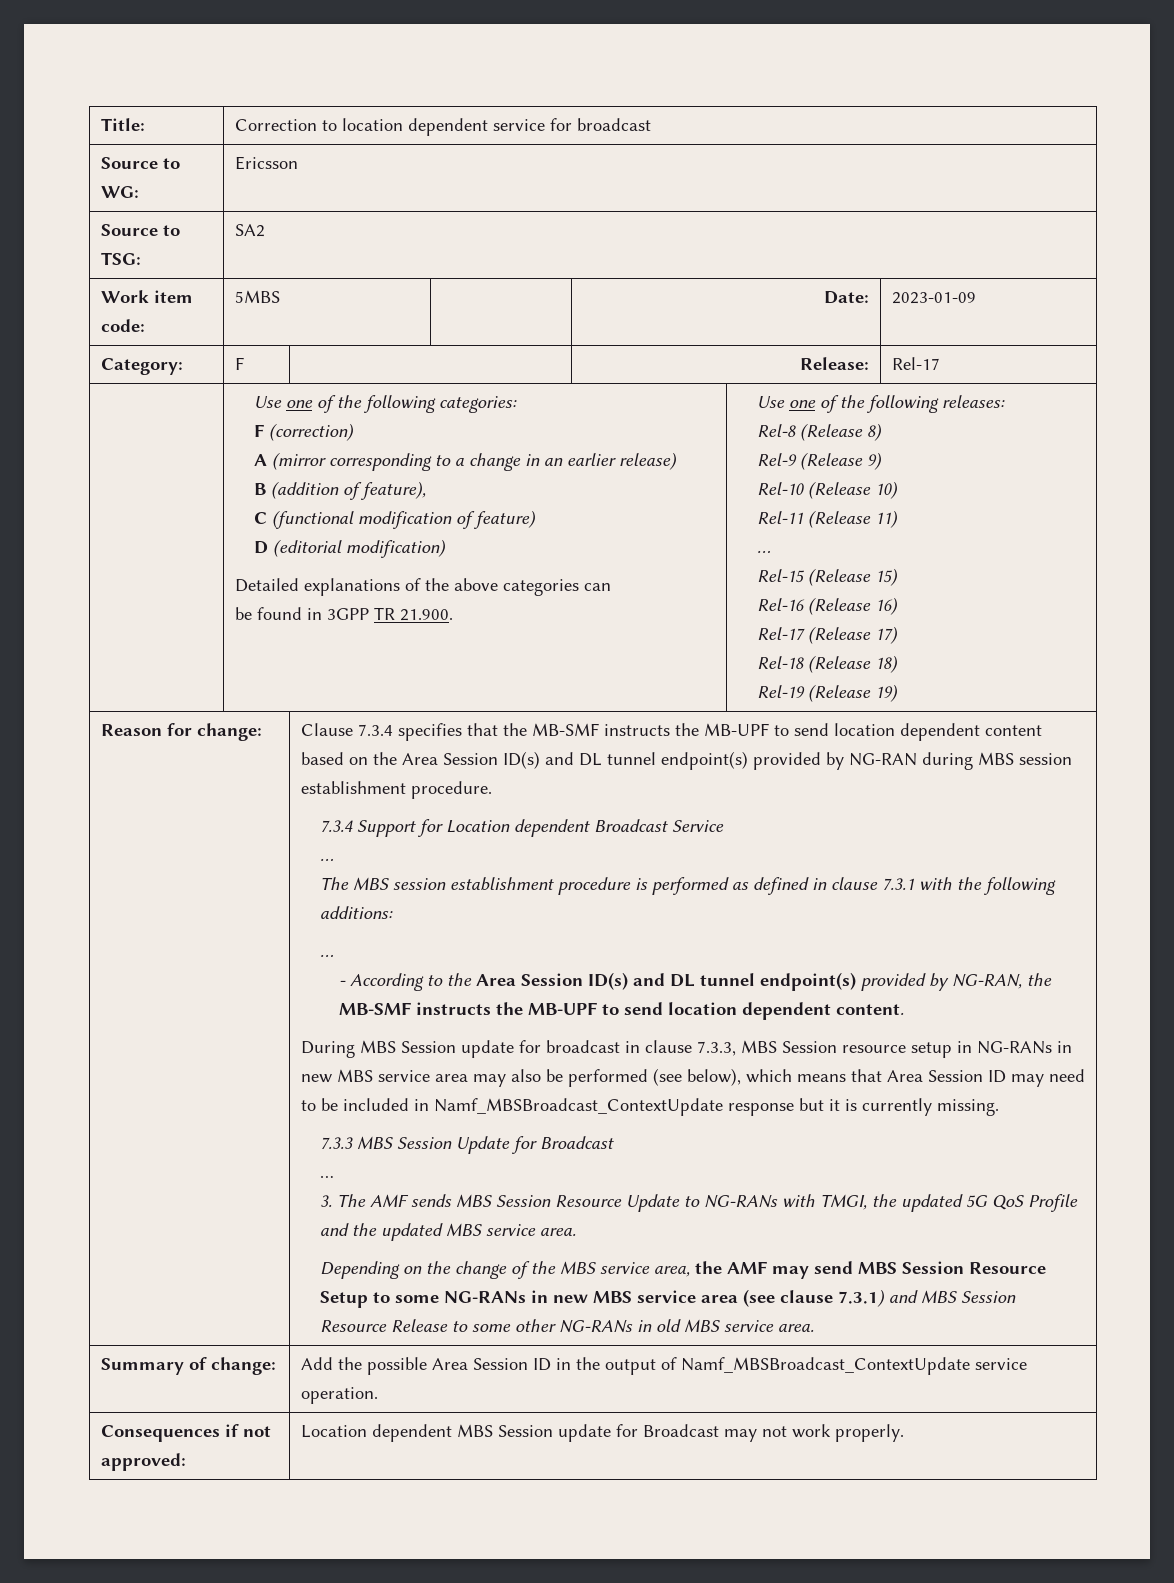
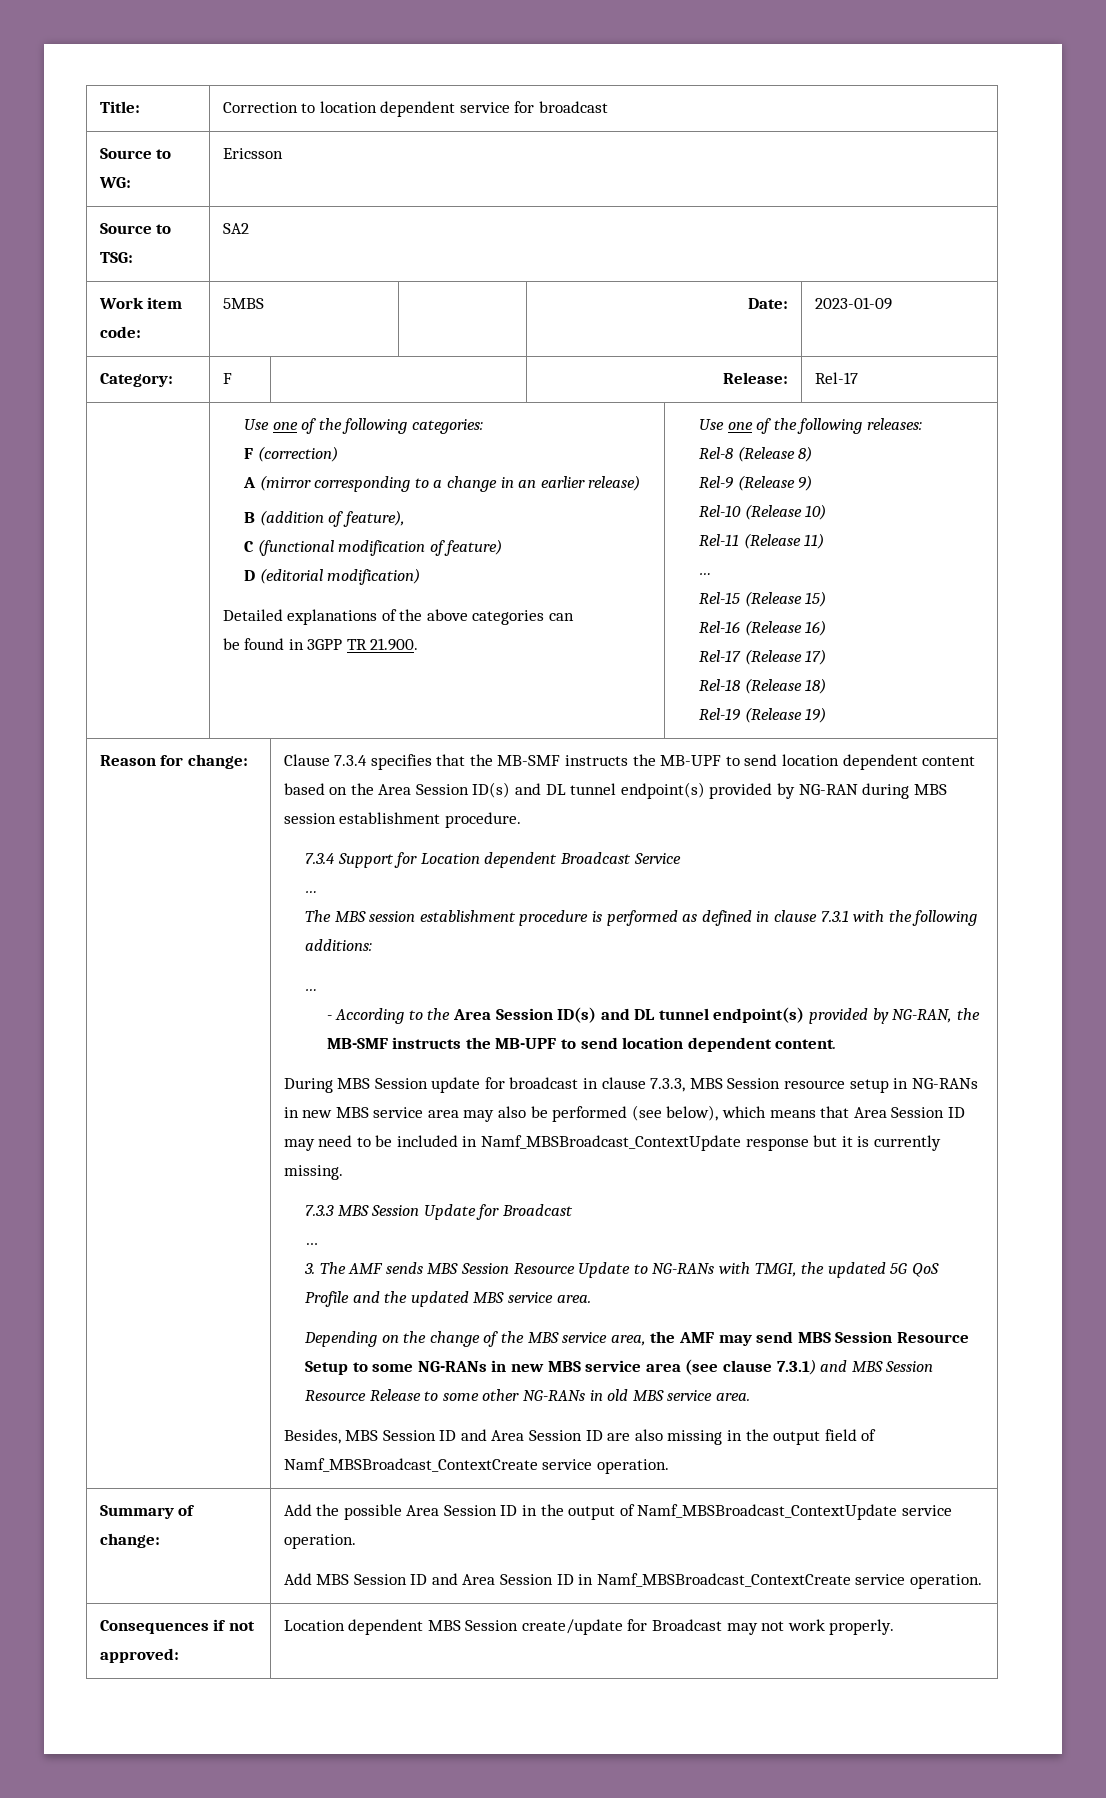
+ Besides, MBS Session ID and Area Session ID are also missing in the output field of Namf_MBSBroadcast_ContextCreate service operation.
  Summary of change: | Add the possible Area Session ID in the output of Namf_MBSBroadcast_ContextUpdate service operation.
+ Add MBS Session ID and Area Session ID in Namf_MBSBroadcast_ContextCreate service operation.
- Consequences if not approved: | Location dependent MBS Session update for Broadcast may not work properly.
+ Consequences if not approved: | Location dependent MBS Session create/update for Broadcast may not work properly.

